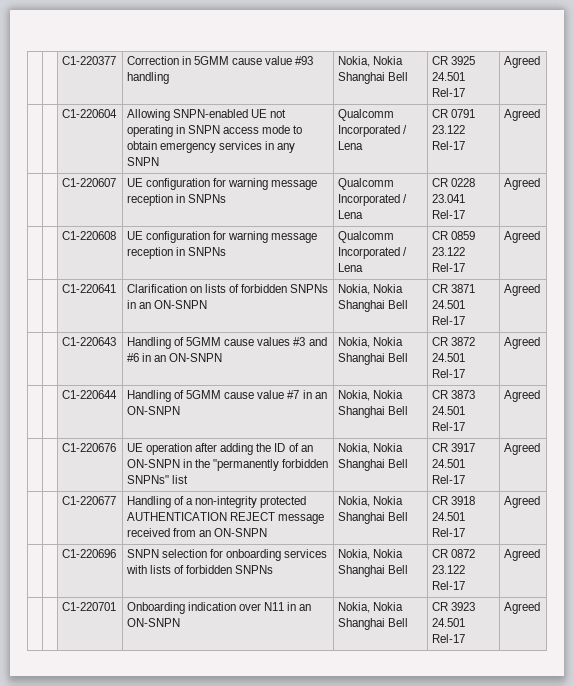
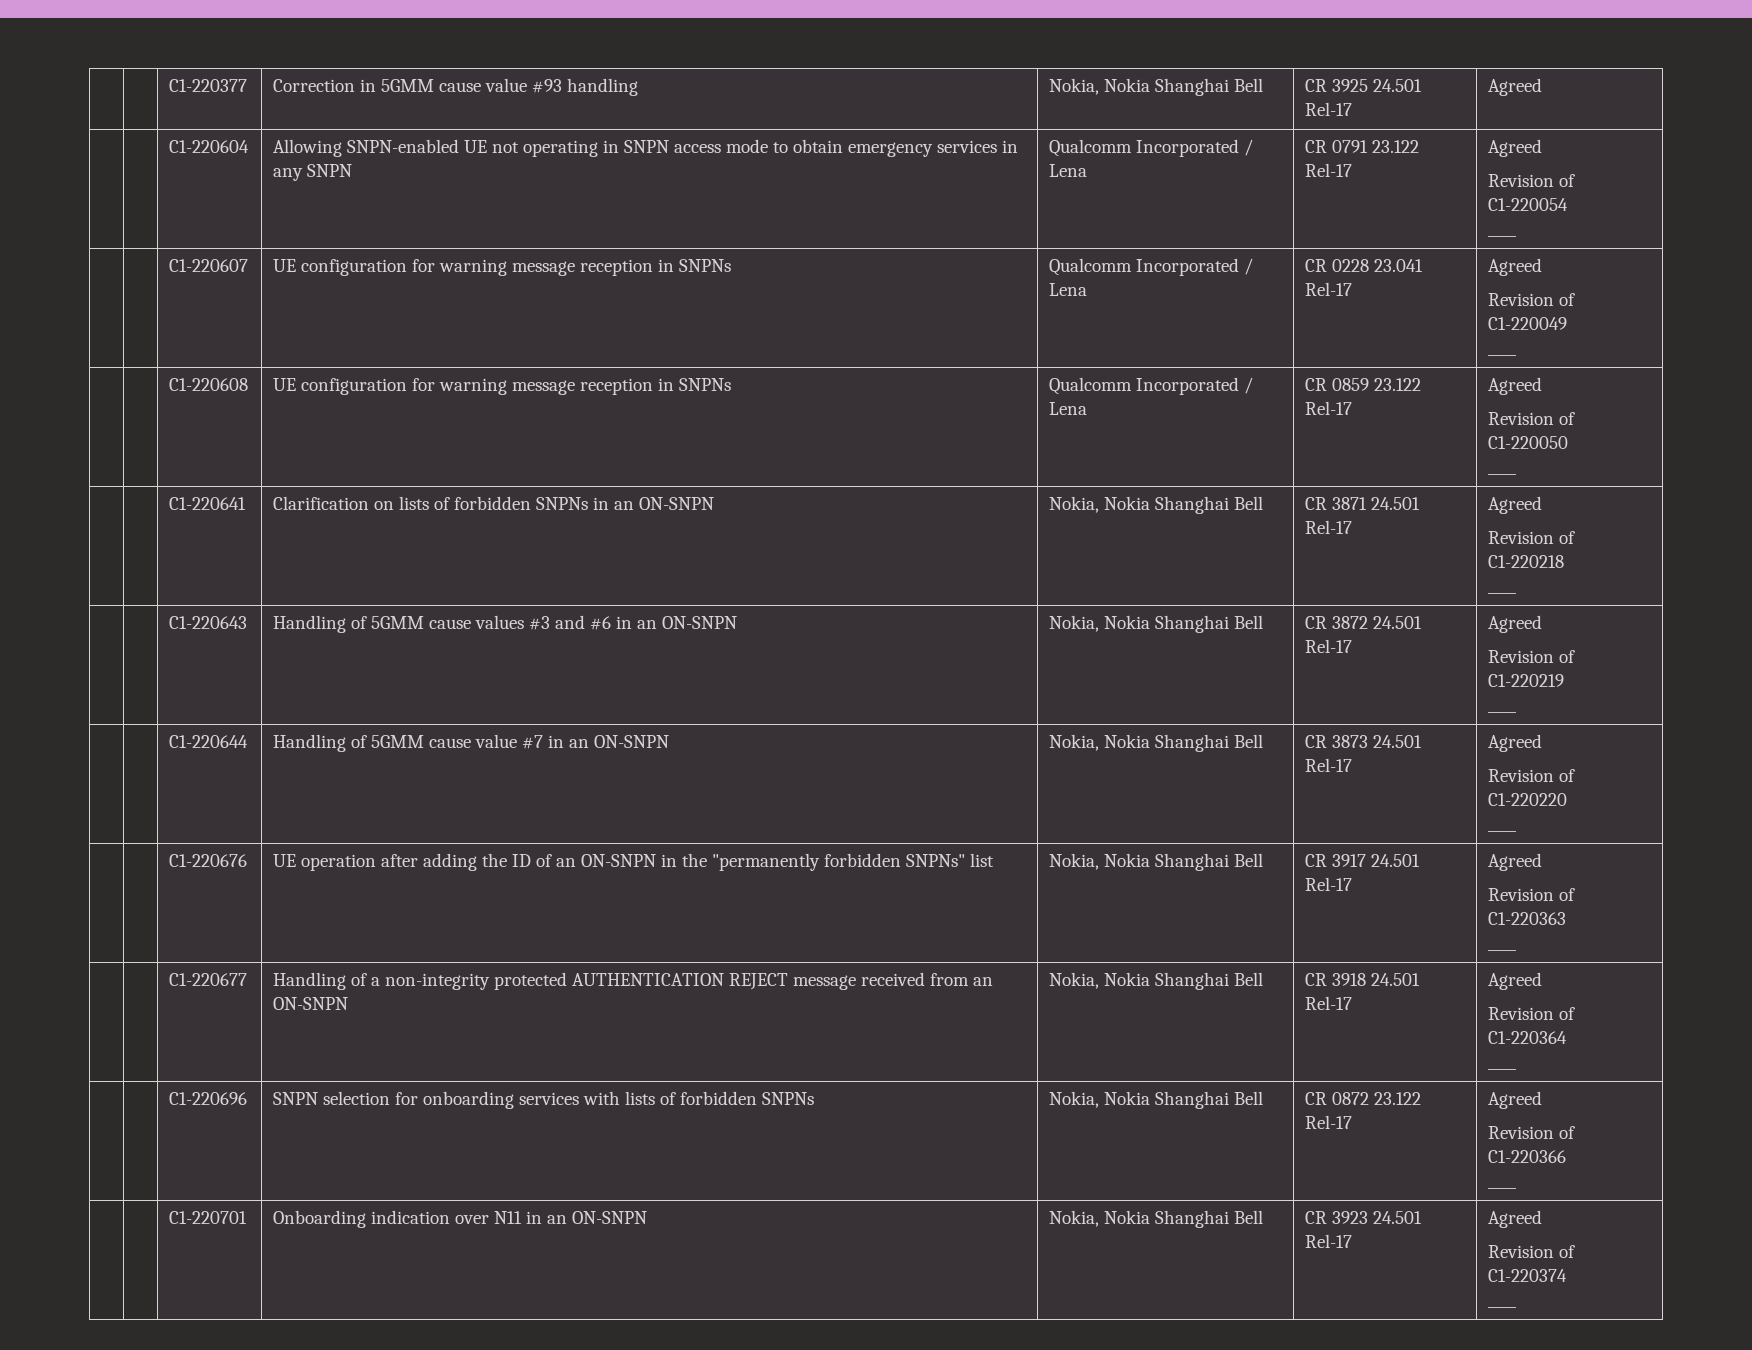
  | | C1-220604 | Allowing SNPN-enabled UE not operating in SNPN access mode to obtain emergency services in any SNPN | Qualcomm Incorporated / Lena | CR 0791 23.122 Rel-17 | Agreed
+ Revision of C1-220054
+ ____
  | | C1-220607 | UE configuration for warning message reception in SNPNs | Qualcomm Incorporated / Lena | CR 0228 23.041 Rel-17 | Agreed
+ Revision of C1-220049
+ ____
  | | C1-220608 | UE configuration for warning message reception in SNPNs | Qualcomm Incorporated / Lena | CR 0859 23.122 Rel-17 | Agreed
+ Revision of C1-220050
+ ____
  | | C1-220641 | Clarification on lists of forbidden SNPNs in an ON-SNPN | Nokia, Nokia Shanghai Bell | CR 3871 24.501 Rel-17 | Agreed
+ Revision of C1-220218
+ ____
  | | C1-220643 | Handling of 5GMM cause values #3 and #6 in an ON-SNPN | Nokia, Nokia Shanghai Bell | CR 3872 24.501 Rel-17 | Agreed
+ Revision of C1-220219
+ ____
  | | C1-220644 | Handling of 5GMM cause value #7 in an ON-SNPN | Nokia, Nokia Shanghai Bell | CR 3873 24.501 Rel-17 | Agreed
+ Revision of C1-220220
+ ____
  | | C1-220676 | UE operation after adding the ID of an ON-SNPN in the "permanently forbidden SNPNs" list | Nokia, Nokia Shanghai Bell | CR 3917 24.501 Rel-17 | Agreed
+ Revision of C1-220363
+ ____
  | | C1-220677 | Handling of a non-integrity protected AUTHENTICATION REJECT message received from an ON-SNPN | Nokia, Nokia Shanghai Bell | CR 3918 24.501 Rel-17 | Agreed
+ Revision of C1-220364
+ ____
  | | C1-220696 | SNPN selection for onboarding services with lists of forbidden SNPNs | Nokia, Nokia Shanghai Bell | CR 0872 23.122 Rel-17 | Agreed
+ Revision of C1-220366
+ ____
  | | C1-220701 | Onboarding indication over N11 in an ON-SNPN | Nokia, Nokia Shanghai Bell | CR 3923 24.501 Rel-17 | Agreed
+ Revision of C1-220374
+ ____

